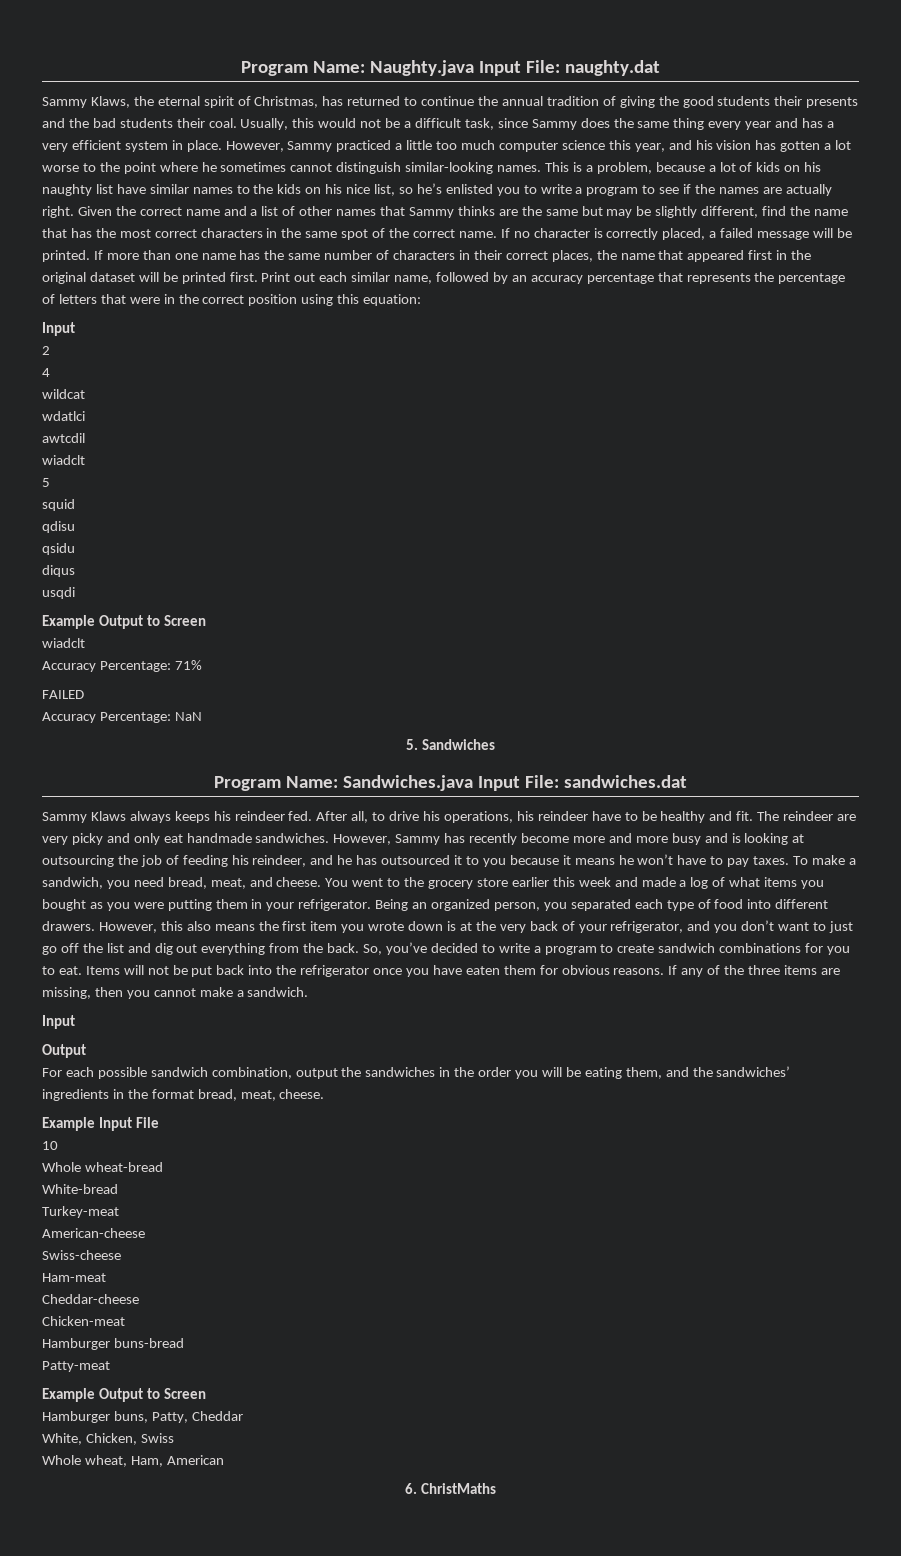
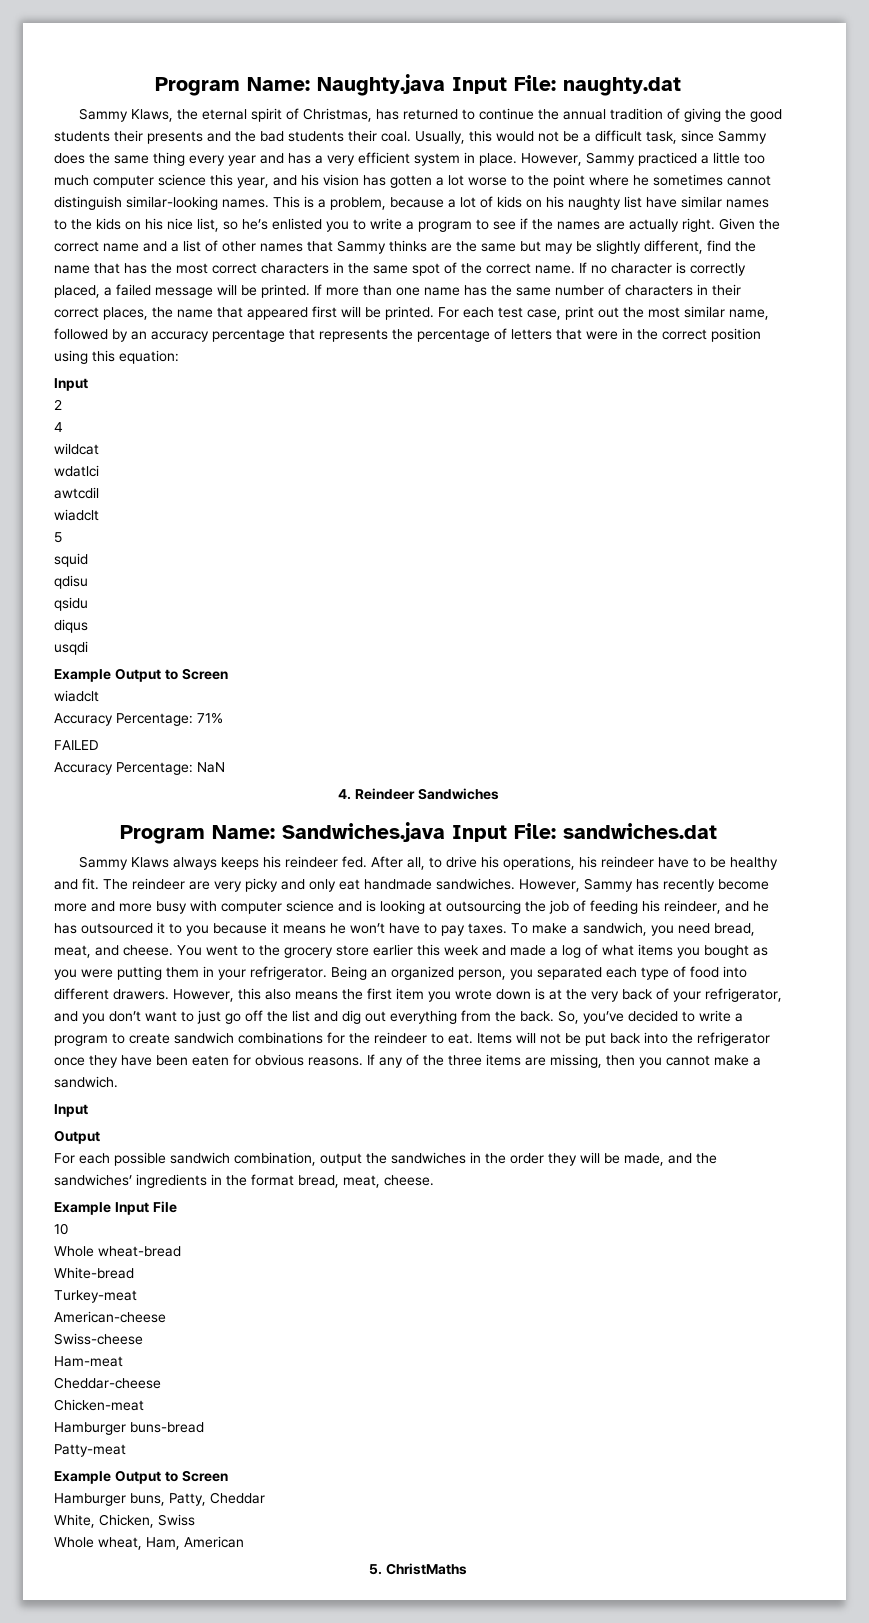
- If more than one name has the same number of characters in their correct places, the name that appeared first in the original dataset will be printed first. Print out each similar name, followed by an accuracy percentage that represents the percentage of letters that were in the correct position using this equation:
+ If more than one name has the same number of characters in their correct places, the name that appeared first will be printed. For each test case, print out the most similar name, followed by an accuracy percentage that represents the percentage of letters that were in the correct position using this equation:
- 5. Sandwiches
+ 4. Reindeer Sandwiches
- However, Sammy has recently become more and more busy and is looking at outsourcing the job of feeding his reindeer, and he has outsourced it to you because it means he won’t have to pay taxes.
+ However, Sammy has recently become more and more busy with computer science and is looking at outsourcing the job of feeding his reindeer, and he has outsourced it to you because it means he won’t have to pay taxes.
- So, you’ve decided to write a program to create sandwich combinations for you to eat.
+ So, you’ve decided to write a program to create sandwich combinations for the reindeer to eat.
- Items will not be put back into the refrigerator once you have eaten them for obvious reasons.
+ Items will not be put back into the refrigerator once they have been eaten for obvious reasons.
- For each possible sandwich combination, output the sandwiches in the order you will be eating them, and the sandwiches’ ingredients in the format bread, meat, cheese.
+ For each possible sandwich combination, output the sandwiches in the order they will be made, and the sandwiches’ ingredients in the format bread, meat, cheese.
- 6. ChristMaths
+ 5. ChristMaths

